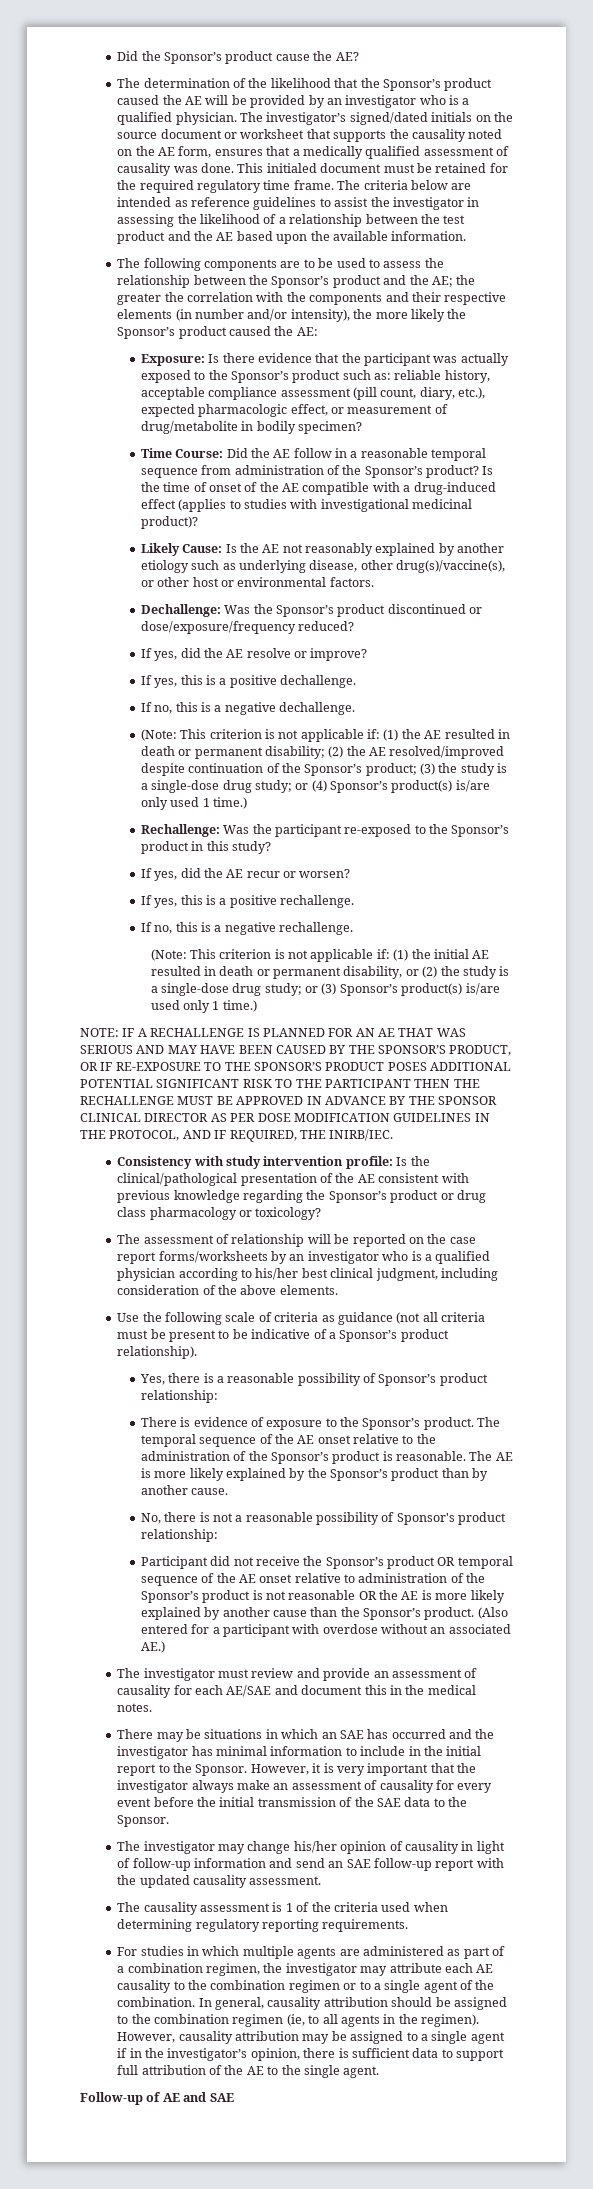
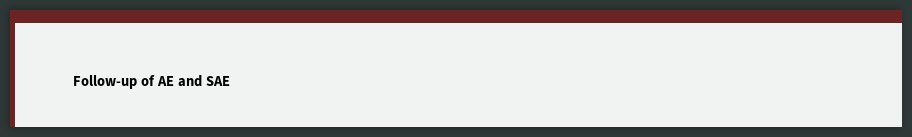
- Did the Sponsor’s product cause the AE?
- The determination of the likelihood that the Sponsor’s product caused the AE will be provided by an investigator who is a qualified physician. The investigator’s signed/dated initials on the source document or worksheet that supports the causality noted on the AE form, ensures that a medically qualified assessment of causality was done. This initialed document must be retained for the required regulatory time frame. The criteria below are intended as reference guidelines to assist the investigator in assessing the likelihood of a relationship between the test product and the AE based upon the available information.
- The following components are to be used to assess the relationship between the Sponsor’s product and the AE; the greater the correlation with the components and their respective elements (in number and/or intensity), the more likely the Sponsor’s product caused the AE:
- Exposure: Is there evidence that the participant was actually exposed to the Sponsor’s product such as: reliable history, acceptable compliance assessment (pill count, diary, etc.), expected pharmacologic effect, or measurement of drug/metabolite in bodily specimen?
- Time Course: Did the AE follow in a reasonable temporal sequence from administration of the Sponsor’s product? Is the time of onset of the AE compatible with a drug-induced effect (applies to studies with investigational medicinal product)?
- Likely Cause: Is the AE not reasonably explained by another etiology such as underlying disease, other drug(s)/vaccine(s), or other host or environmental factors.
- Dechallenge: Was the Sponsor’s product discontinued or dose/exposure/frequency reduced?
- If yes, did the AE resolve or improve?
- If yes, this is a positive dechallenge.
- If no, this is a negative dechallenge.
- (Note: This criterion is not applicable if: (1) the AE resulted in death or permanent disability; (2) the AE resolved/improved despite continuation of the Sponsor’s product; (3) the study is a single-dose drug study; or (4) Sponsor’s product(s) is/are only used 1 time.)
- Rechallenge: Was the participant re-exposed to the Sponsor’s product in this study?
- If yes, did the AE recur or worsen?
- If yes, this is a positive rechallenge.
- If no, this is a negative rechallenge.
- (Note: This criterion is not applicable if: (1) the initial AE resulted in death or permanent disability, or (2) the study is a single-dose drug study; or (3) Sponsor’s product(s) is/are used only 1 time.)
- NOTE: IF A RECHALLENGE IS PLANNED FOR AN AE THAT WAS SERIOUS AND MAY HAVE BEEN CAUSED BY THE SPONSOR’S PRODUCT, OR IF RE-EXPOSURE TO THE SPONSOR’S PRODUCT POSES ADDITIONAL POTENTIAL SIGNIFICANT RISK TO THE PARTICIPANT THEN THE RECHALLENGE MUST BE APPROVED IN ADVANCE BY THE SPONSOR CLINICAL DIRECTOR AS PER DOSE MODIFICATION GUIDELINES IN THE PROTOCOL, AND IF REQUIRED, THE INIRB/IEC.
- Consistency with study intervention profile: Is the clinical/pathological presentation of the AE consistent with previous knowledge regarding the Sponsor’s product or drug class pharmacology or toxicology?
- The assessment of relationship will be reported on the case report forms/worksheets by an investigator who is a qualified physician according to his/her best clinical judgment, including consideration of the above elements.
- Use the following scale of criteria as guidance (not all criteria must be present to be indicative of a Sponsor’s product relationship).
- Yes, there is a reasonable possibility of Sponsor’s product relationship:
- There is evidence of exposure to the Sponsor’s product. The temporal sequence of the AE onset relative to the administration of the Sponsor’s product is reasonable. The AE is more likely explained by the Sponsor’s product than by another cause.
- No, there is not a reasonable possibility of Sponsor's product relationship:
- Participant did not receive the Sponsor’s product OR temporal sequence of the AE onset relative to administration of the Sponsor’s product is not reasonable OR the AE is more likely explained by another cause than the Sponsor’s product. (Also entered for a participant with overdose without an associated AE.)
- The investigator must review and provide an assessment of causality for each AE/SAE and document this in the medical notes.
- There may be situations in which an SAE has occurred and the investigator has minimal information to include in the initial report to the Sponsor. However, it is very important that the investigator always make an assessment of causality for every event before the initial transmission of the SAE data to the Sponsor.
- The investigator may change his/her opinion of causality in light of follow-up information and send an SAE follow-up report with the updated causality assessment.
- The causality assessment is 1 of the criteria used when determining regulatory reporting requirements.
- For studies in which multiple agents are administered as part of a combination regimen, the investigator may attribute each AE causality to the combination regimen or to a single agent of the combination. In general, causality attribution should be assigned to the combination regimen (ie, to all agents in the regimen). However, causality attribution may be assigned to a single agent if in the investigator’s opinion, there is sufficient data to support full attribution of the AE to the single agent.

